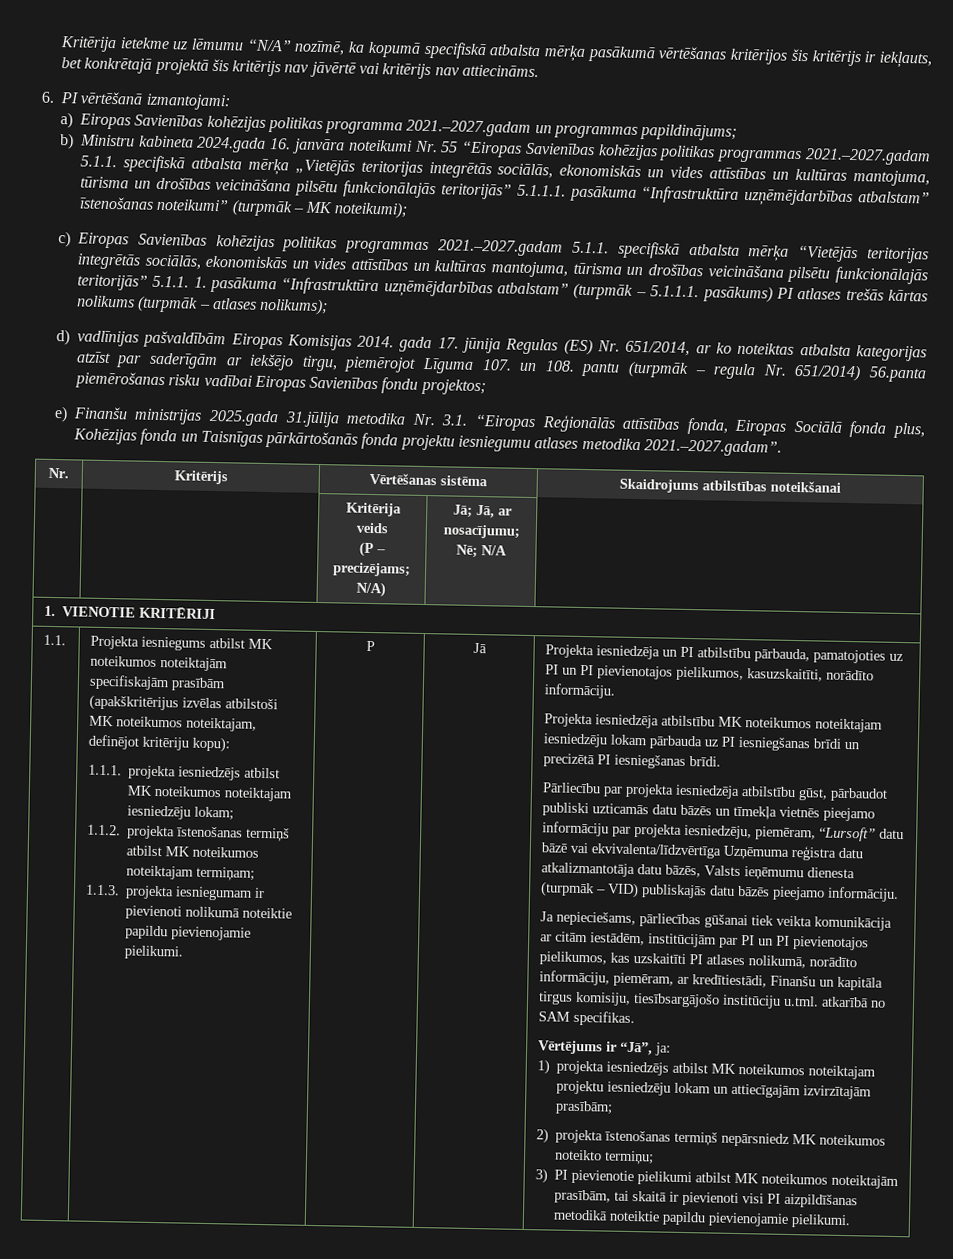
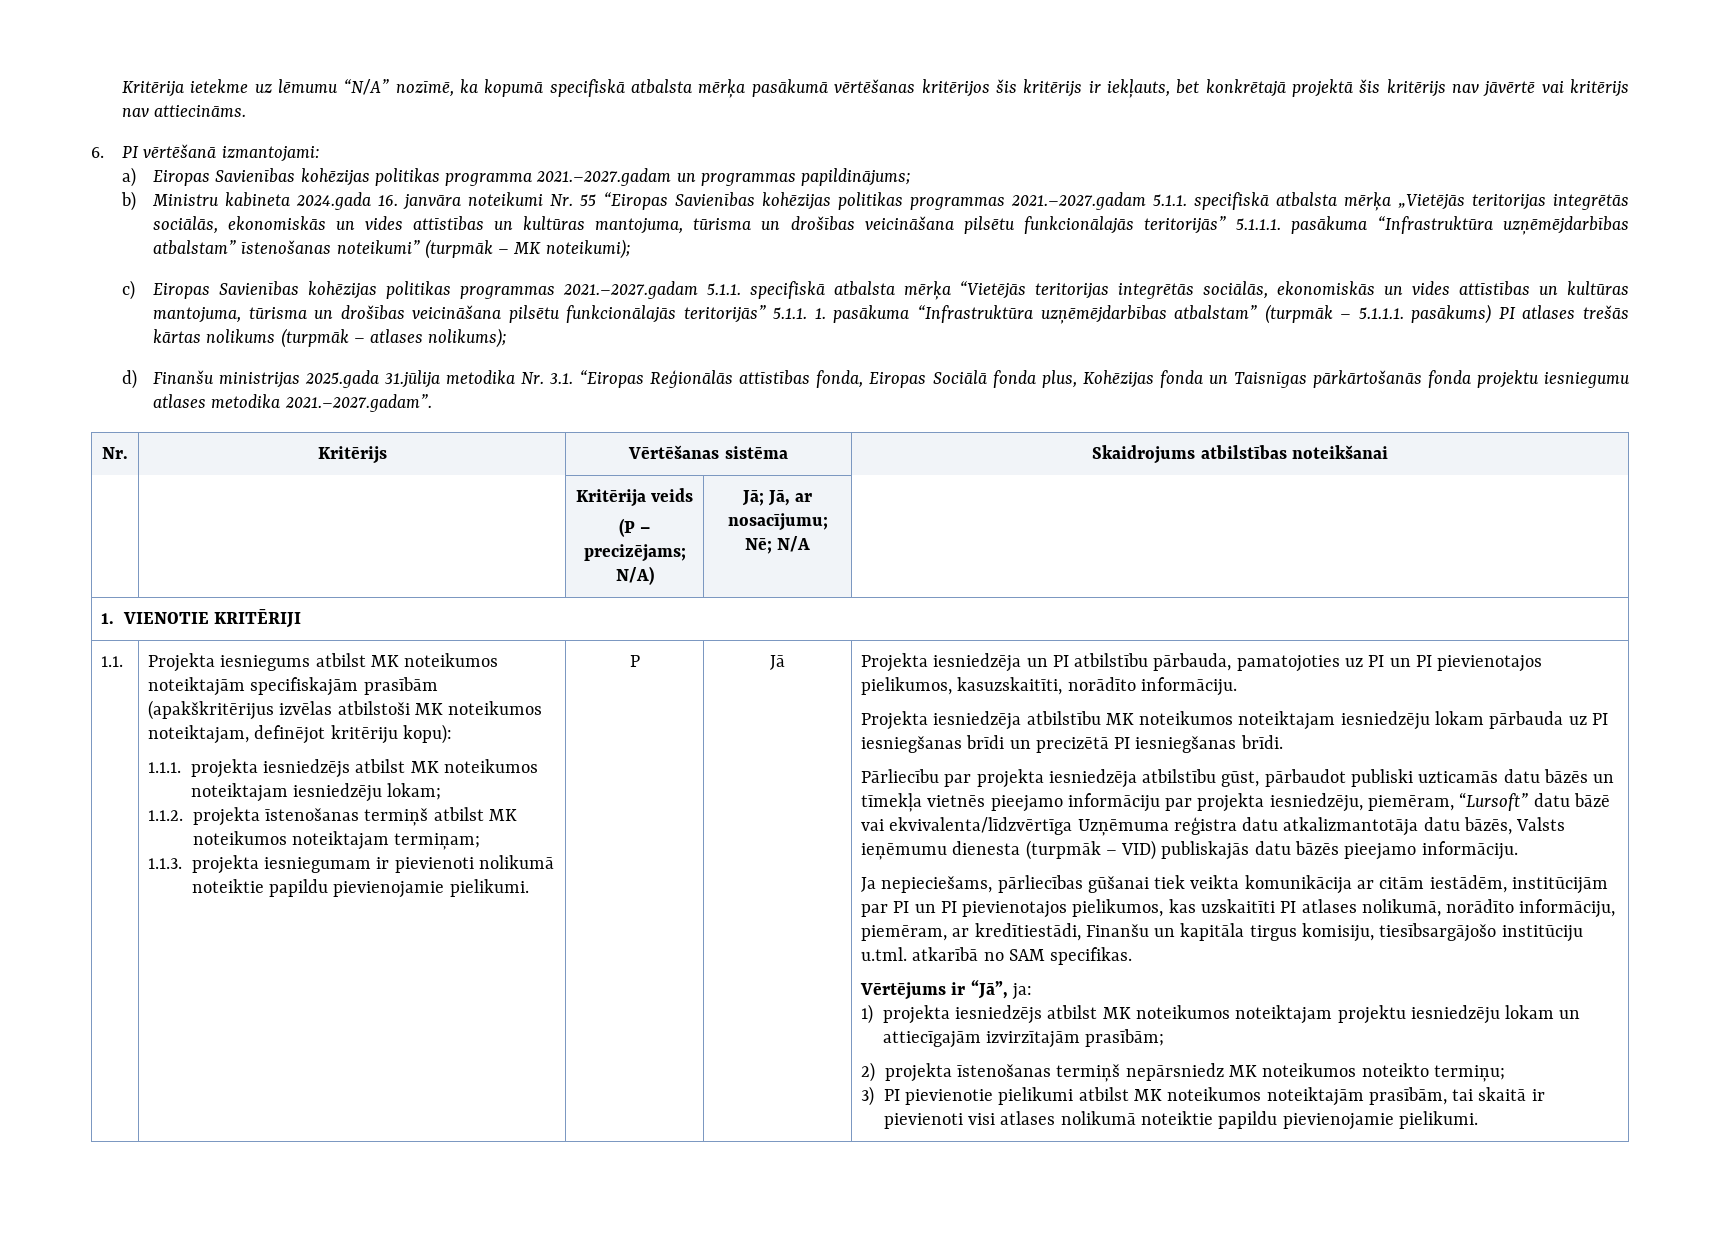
- d) vadlīnijas pašvaldībām Eiropas Komisijas 2014. gada 17. jūnija Regulas (ES) Nr. 651/2014, ar ko noteiktas atbalsta kategorijas atzīst par saderīgām ar iekšējo tirgu, piemērojot Līguma 107. un 108. pantu (turpmāk – regula Nr. 651/2014) 56.panta piemērošanas risku vadībai Eiropas Savienības fondu projektos;
- e) Finanšu ministrijas 2025.gada 31.jūlija metodika Nr. 3.1. “Eiropas Reģionālās attīstības fonda, Eiropas Sociālā fonda plus, Kohēzijas fonda un Taisnīgas pārkārtošanās fonda projektu iesniegumu atlases metodika 2021.–2027.gadam”.
+ d) Finanšu ministrijas 2025.gada 31.jūlija metodika Nr. 3.1. “Eiropas Reģionālās attīstības fonda, Eiropas Sociālā fonda plus, Kohēzijas fonda un Taisnīgas pārkārtošanās fonda projektu iesniegumu atlases metodika 2021.–2027.gadam”.
- 3) PI pievienotie pielikumi atbilst MK noteikumos noteiktajām prasībām, tai skaitā ir pievienoti visi PI aizpildīšanas metodikā noteiktie papildu pievienojamie pielikumi.
+ 3) PI pievienotie pielikumi atbilst MK noteikumos noteiktajām prasībām, tai skaitā ir pievienoti visi atlases nolikumā noteiktie papildu pievienojamie pielikumi.

